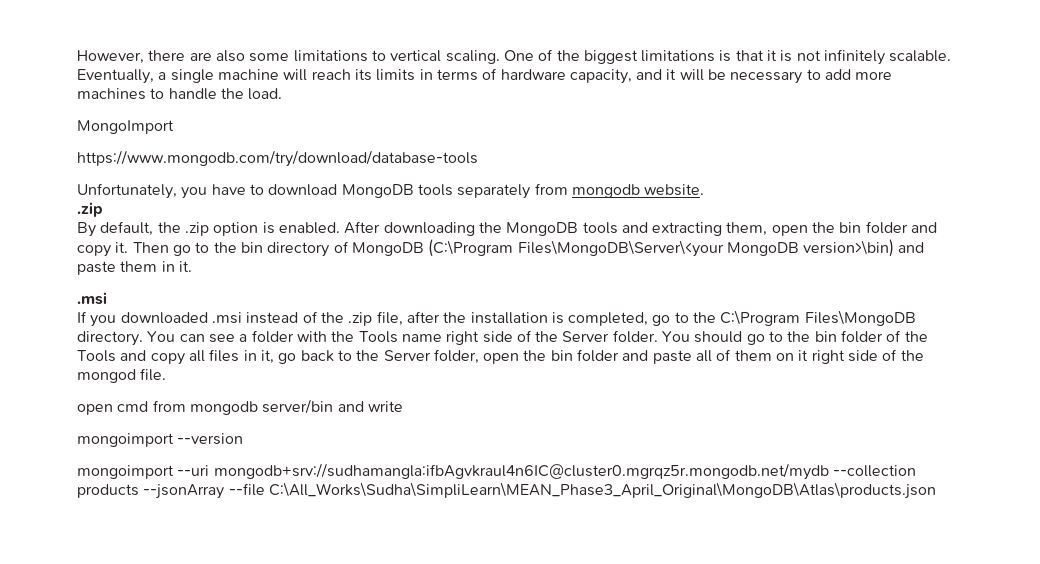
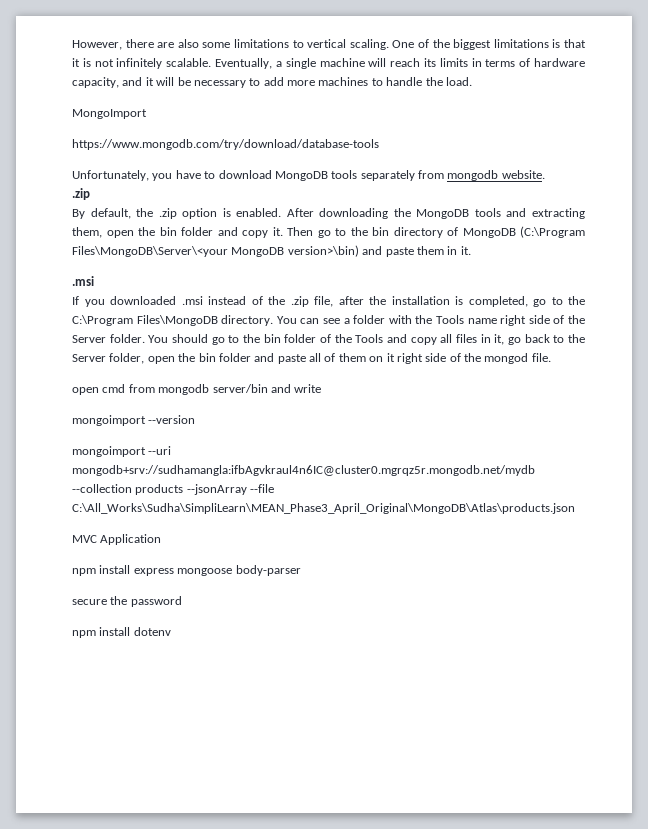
+ MVC Application
+ npm install express mongoose body-parser
+ secure the password
+ npm install dotenv

